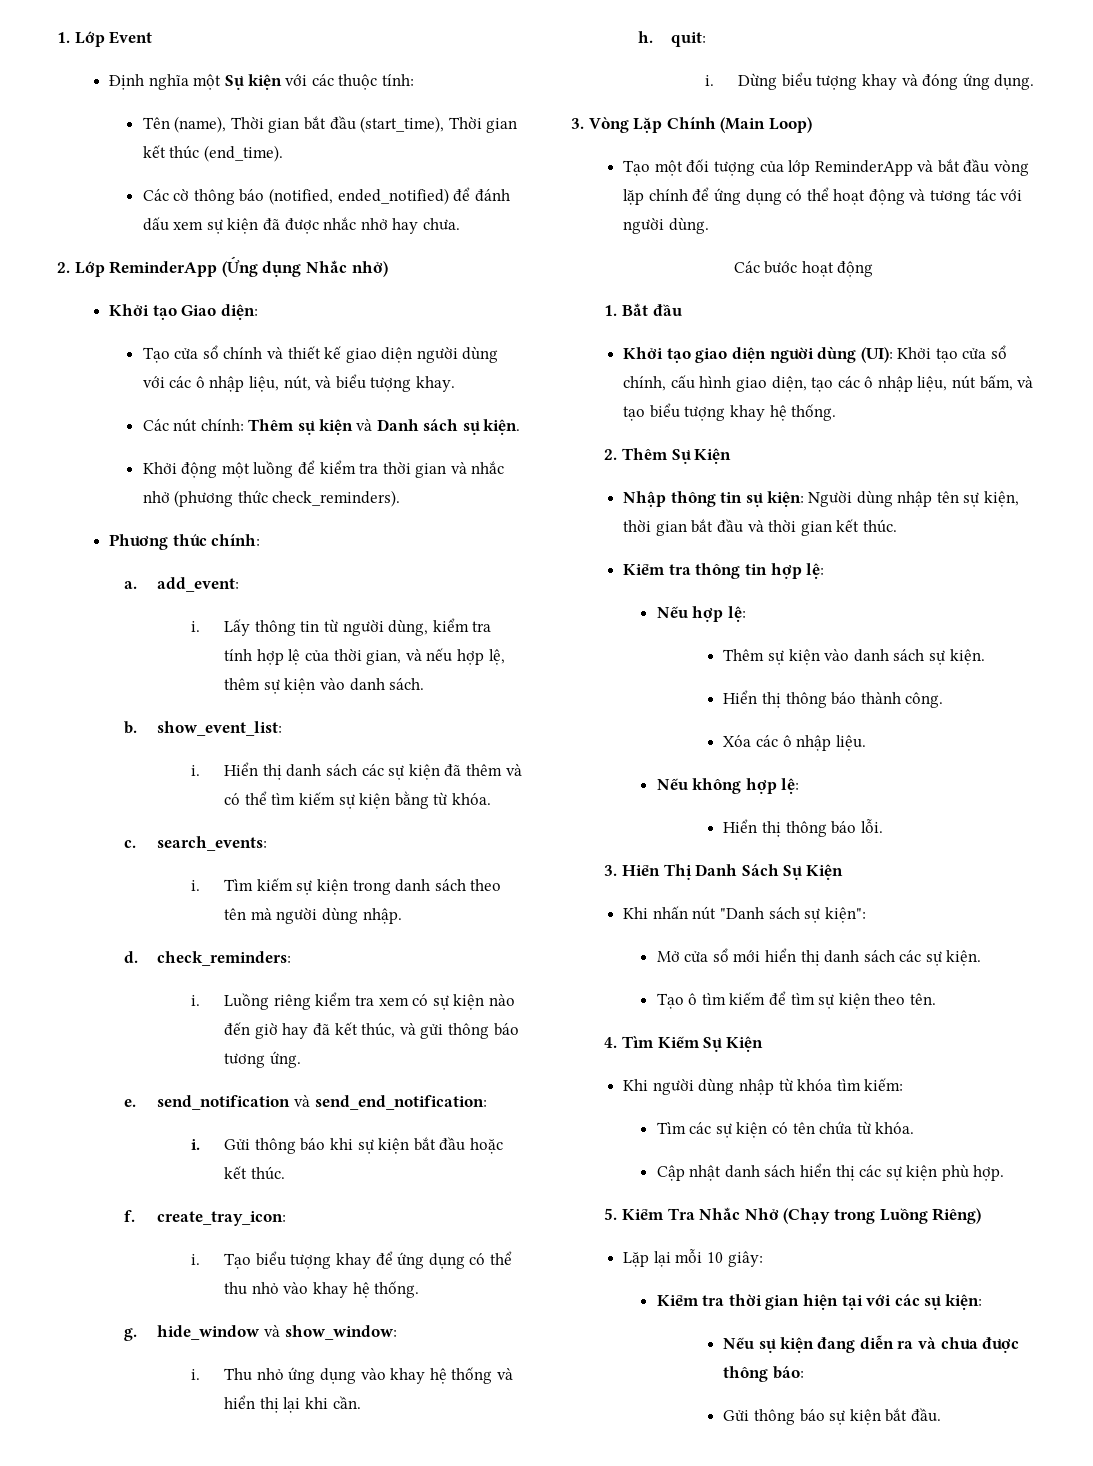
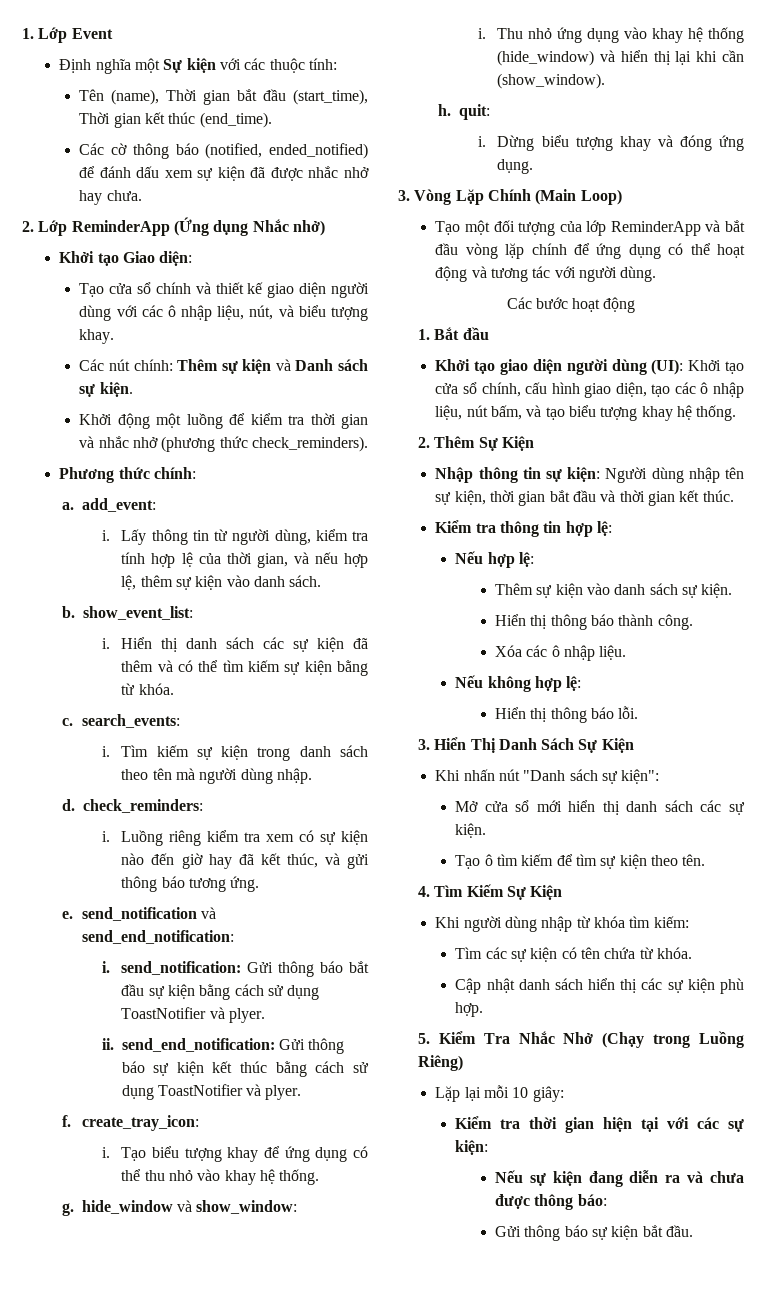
- i. Gửi thông báo khi sự kiện bắt đầu hoặc kết thúc.
+ i. send_notification: Gửi thông báo bắt đầu sự kiện bằng cách sử dụng ToastNotifier và plyer.
+ ii. send_end_notification: Gửi thông báo sự kiện kết thúc bằng cách sử dụng ToastNotifier và plyer.
- Thu nhỏ ứng dụng vào khay hệ thống và hiển thị lại khi cần.
+ Thu nhỏ ứng dụng vào khay hệ thống (hide_window) và hiển thị lại khi cần (show_window).

